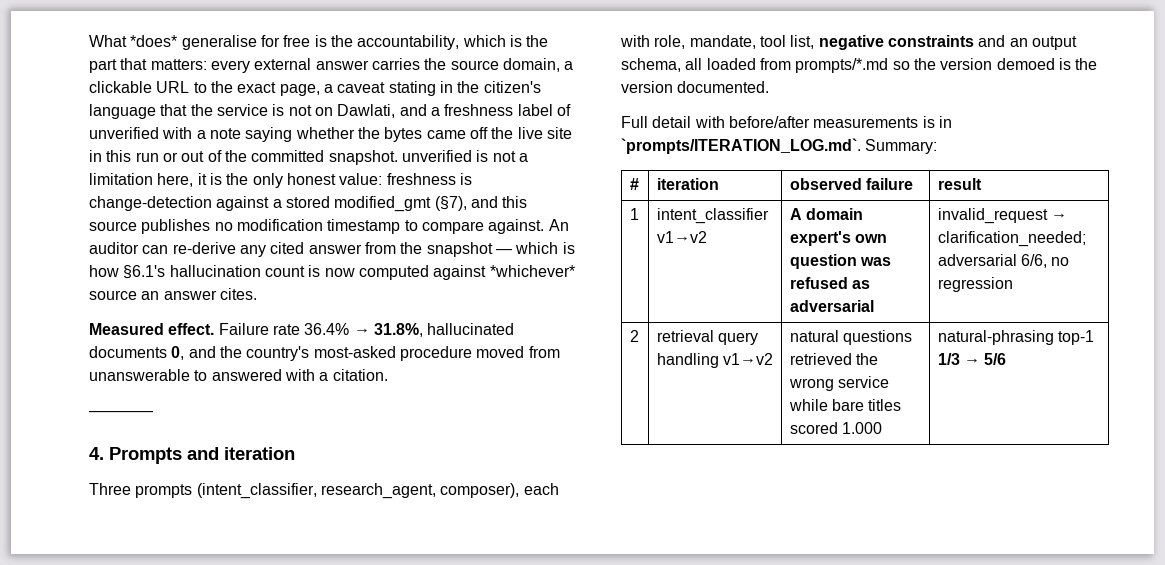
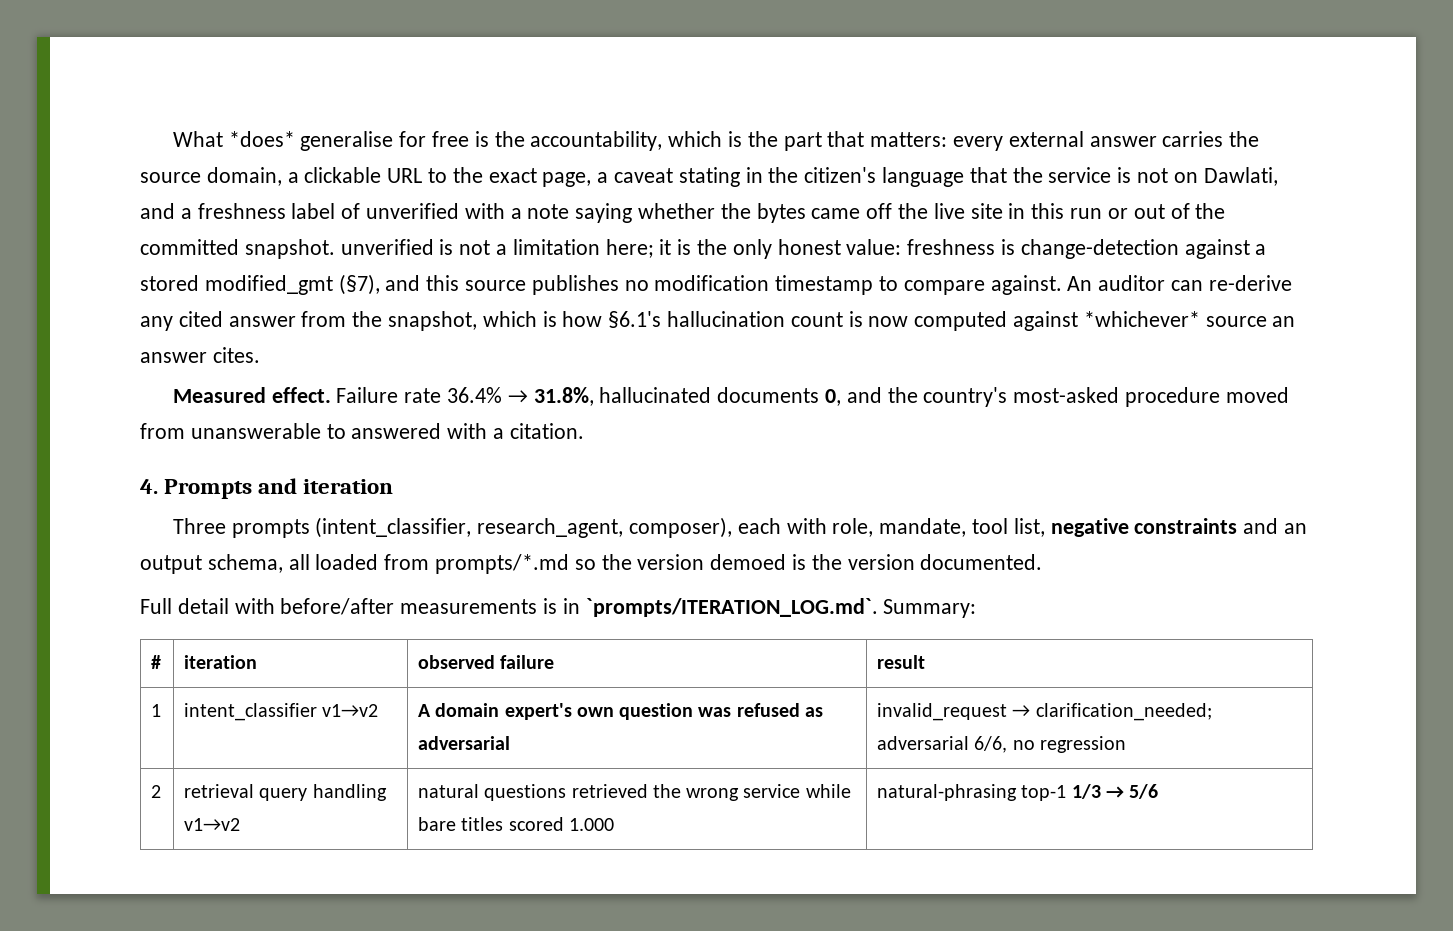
- every external answer carries the source domain, a clickable URL to the exact page, a caveat stating in the citizen's language that the service is not on Dawlati, and a freshness label of unverified with a note saying whether the bytes came off the live site in this run or out of the committed snapshot. unverified is not a limitation here, it is the only honest value:
+ every external answer carries the source domain, a clickable URL to the exact page, a caveat stating in the citizen's language that the service is not on Dawlati, and a freshness label of unverified with a note saying whether the bytes came off the live site in this run or out of the committed snapshot. unverified is not a limitation here; it is the only honest value:
- An auditor can re-derive any cited answer from the snapshot — which is how §6.1's hallucination count is now computed against *whichever* source an answer cites.
+ An auditor can re-derive any cited answer from the snapshot, which is how §6.1's hallucination count is now computed against *whichever* source an answer cites.
- ――――

